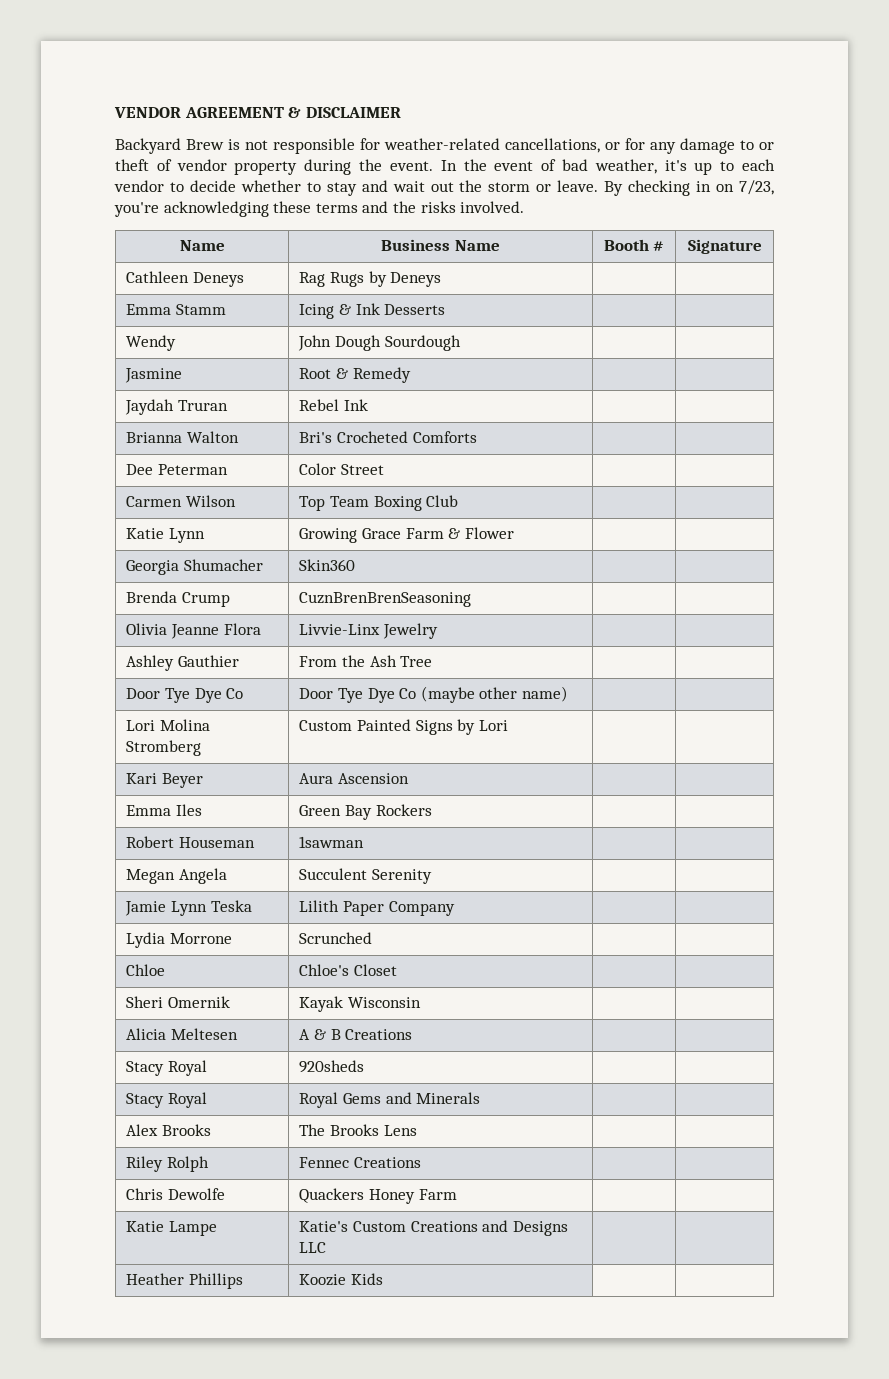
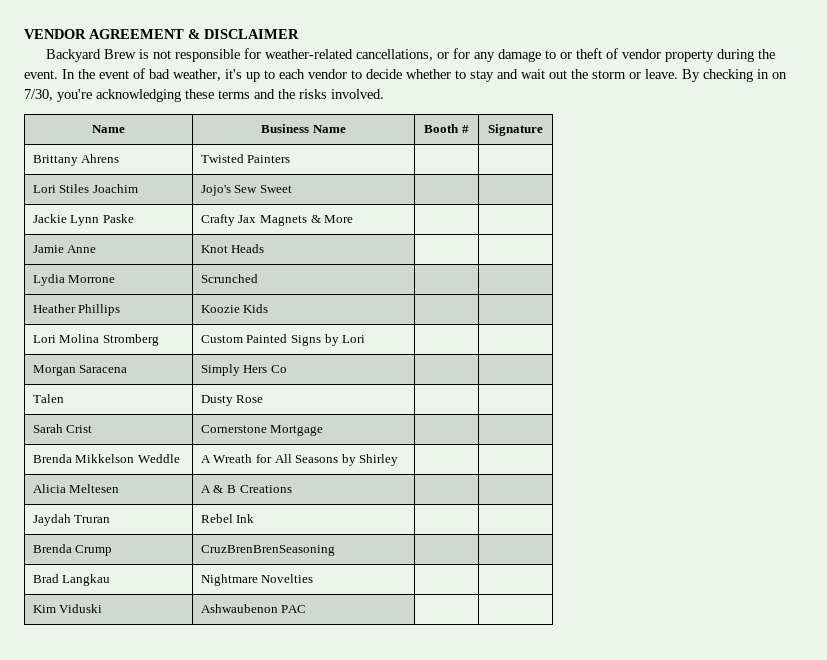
- By checking in on 7/23, you're acknowledging these terms and the risks involved.
+ By checking in on 7/30, you're acknowledging these terms and the risks involved.
- Cathleen Deneys | Rag Rugs by Deneys | |
- Emma Stamm | Icing & Ink Desserts | |
- Wendy | John Dough Sourdough | |
- Jasmine | Root & Remedy | |
- Jaydah Truran | Rebel Ink | |
- Brianna Walton | Bri's Crocheted Comforts | |
- Dee Peterman | Color Street | |
- Carmen Wilson | Top Team Boxing Club | |
- Katie Lynn | Growing Grace Farm & Flower | |
- Georgia Shumacher | Skin360 | |
- Brenda Crump | CuznBrenBrenSeasoning | |
- Olivia Jeanne Flora | Livvie-Linx Jewelry | |
- Ashley Gauthier | From the Ash Tree | |
- Door Tye Dye Co | Door Tye Dye Co (maybe other name) | |
+ Brittany Ahrens | Twisted Painters | |
+ Lori Stiles Joachim | Jojo's Sew Sweet | |
+ Jackie Lynn Paske | Crafty Jax Magnets & More | |
+ Jamie Anne | Knot Heads | |
+ Lydia Morrone | Scrunched | |
+ Heather Phillips | Koozie Kids | |
- Kari Beyer | Aura Ascension | |
- Emma Iles | Green Bay Rockers | |
- Robert Houseman | 1sawman | |
- Megan Angela | Succulent Serenity | |
- Jamie Lynn Teska | Lilith Paper Company | |
- Lydia Morrone | Scrunched | |
- Chloe | Chloe's Closet | |
- Sheri Omernik | Kayak Wisconsin | |
+ Morgan Saracena | Simply Hers Co | |
+ Talen | Dusty Rose | |
+ Sarah Crist | Cornerstone Mortgage | |
+ Brenda Mikkelson Weddle | A Wreath for All Seasons by Shirley | |
- Stacy Royal | 920sheds | |
- Stacy Royal | Royal Gems and Minerals | |
- Alex Brooks | The Brooks Lens | |
- Riley Rolph | Fennec Creations | |
- Chris Dewolfe | Quackers Honey Farm | |
- Katie Lampe | Katie's Custom Creations and Designs LLC | |
- Heather Phillips | Koozie Kids | |
+ Jaydah Truran | Rebel Ink | |
+ Brenda Crump | CruzBrenBrenSeasoning | |
+ Brad Langkau | Nightmare Novelties | |
+ Kim Viduski | Ashwaubenon PAC | |

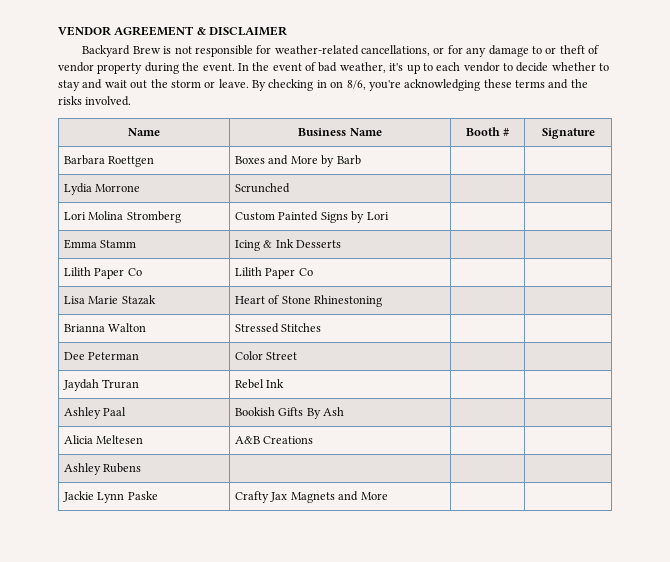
- By checking in on 7/30, you're acknowledging these terms and the risks involved.
+ By checking in on 8/6, you're acknowledging these terms and the risks involved.
- Brittany Ahrens | Twisted Painters | |
- Lori Stiles Joachim | Jojo's Sew Sweet | |
- Jackie Lynn Paske | Crafty Jax Magnets & More | |
- Jamie Anne | Knot Heads | |
+ Barbara Roettgen | Boxes and More by Barb | |
- Heather Phillips | Koozie Kids | |
- Morgan Saracena | Simply Hers Co | |
- Talen | Dusty Rose | |
- Sarah Crist | Cornerstone Mortgage | |
- Brenda Mikkelson Weddle | A Wreath for All Seasons by Shirley | |
- Alicia Meltesen | A & B Creations | |
+ Emma Stamm | Icing & Ink Desserts | |
+ Lilith Paper Co | Lilith Paper Co | |
+ Lisa Marie Stazak | Heart of Stone Rhinestoning | |
+ Brianna Walton | Stressed Stitches | |
+ Dee Peterman | Color Street | |
  Jaydah Truran | Rebel Ink | |
- Brenda Crump | CruzBrenBrenSeasoning | |
- Brad Langkau | Nightmare Novelties | |
- Kim Viduski | Ashwaubenon PAC | |
+ Ashley Paal | Bookish Gifts By Ash | |
+ Alicia Meltesen | A&B Creations | |
+ Ashley Rubens | | |
+ Jackie Lynn Paske | Crafty Jax Magnets and More | |

